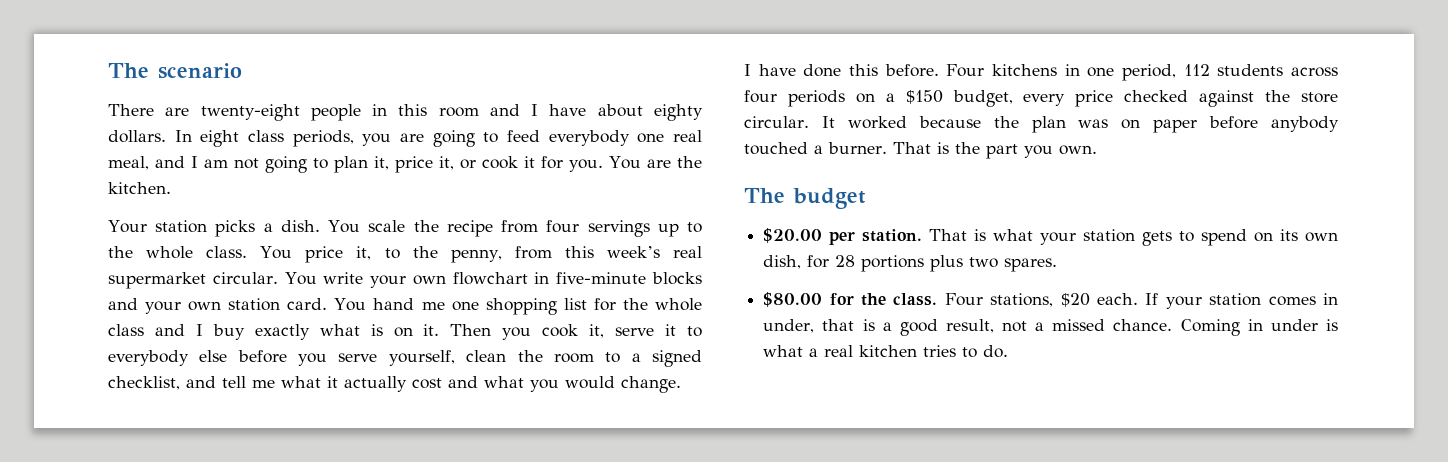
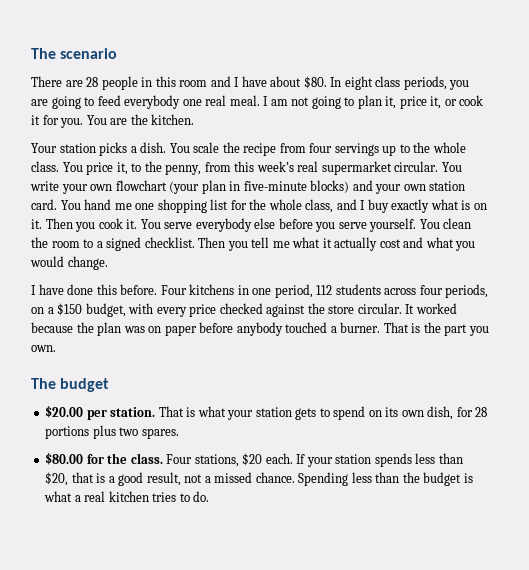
- There are twenty-eight people in this room and I have about eighty dollars.
+ There are 28 people in this room and I have about $80.
- In eight class periods, you are going to feed everybody one real meal, and I am not going to plan it, price it, or cook it for you.
+ In eight class periods, you are going to feed everybody one real meal. I am not going to plan it, price it, or cook it for you.
- You write your own flowchart in five-minute blocks and your own station card.
+ You write your own flowchart (your plan in five-minute blocks) and your own station card.
- You hand me one shopping list for the whole class and I buy exactly what is on it.
+ You hand me one shopping list for the whole class, and I buy exactly what is on it.
- Then you cook it, serve it to everybody else before you serve yourself, clean the room to a signed checklist, and tell me what it actually cost and what you would change.
+ Then you cook it. You serve everybody else before you serve yourself. You clean the room to a signed checklist. Then you tell me what it actually cost and what you would change.
- Four kitchens in one period, 112 students across four periods on a $150 budget, every price checked against the store circular.
+ Four kitchens in one period, 112 students across four periods, on a $150 budget, with every price checked against the store circular.
- If your station comes in under, that is a good result, not a missed chance.
+ If your station spends less than $20, that is a good result, not a missed chance.
- Coming in under is what a real kitchen tries to do.
+ Spending less than the budget is what a real kitchen tries to do.

